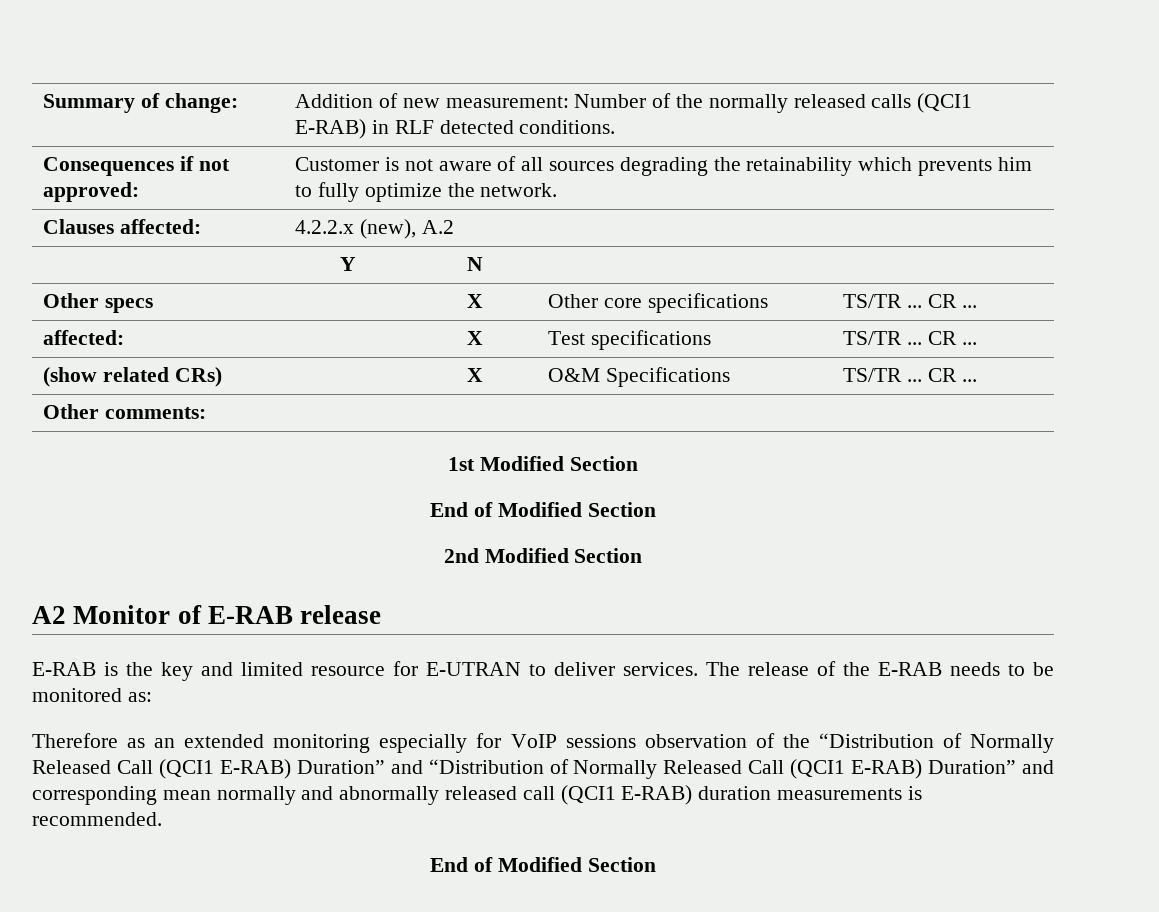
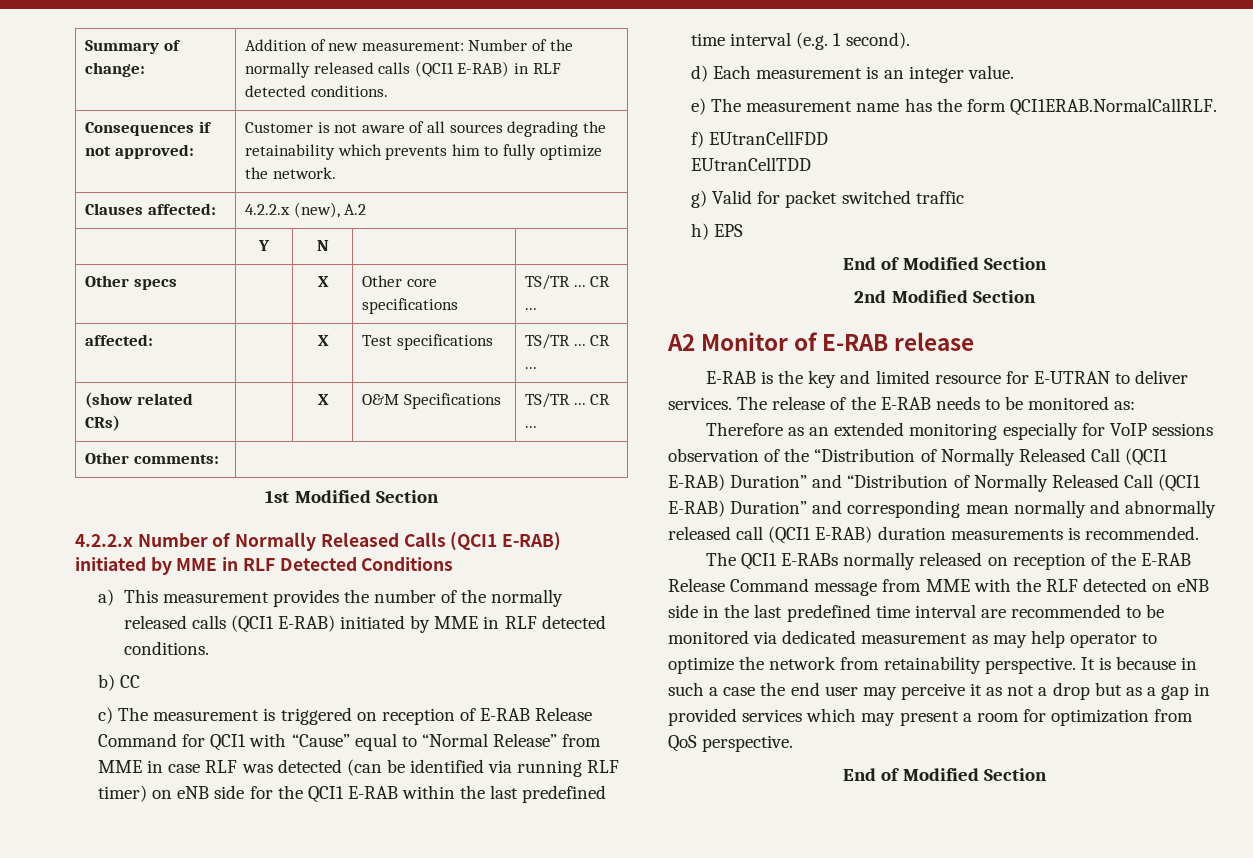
+ 4.2.2.x Number of Normally Released Calls (QCI1 E-RAB) initiated by MME in RLF Detected Conditions
+ a) This measurement provides the number of the normally released calls (QCI1 E-RAB) initiated by MME in RLF detected conditions.
+ b) CC
+ c) The measurement is triggered on reception of E-RAB Release Command for QCI1 with “Cause” equal to “Normal Release” from MME in case RLF was detected (can be identified via running RLF timer) on eNB side for the QCI1 E-RAB within the last predefined time interval (e.g. 1 second).
+ d) Each measurement is an integer value.
+ e) The measurement name has the form QCI1ERAB.NormalCallRLF.
+ f) EUtranCellFDD
+ EUtranCellTDD
+ g) Valid for packet switched traffic
+ h) EPS
+ The QCI1 E-RABs normally released on reception of the E-RAB Release Command message from MME with the RLF detected on eNB side in the last predefined time interval are recommended to be monitored via dedicated measurement as may help operator to optimize the network from retainability perspective. It is because in such a case the end user may perceive it as not a drop but as a gap in provided services which may present a room for optimization from QoS perspective.

